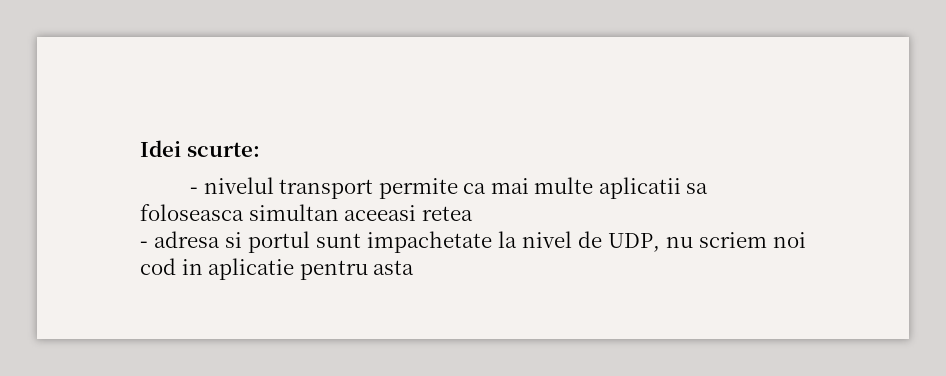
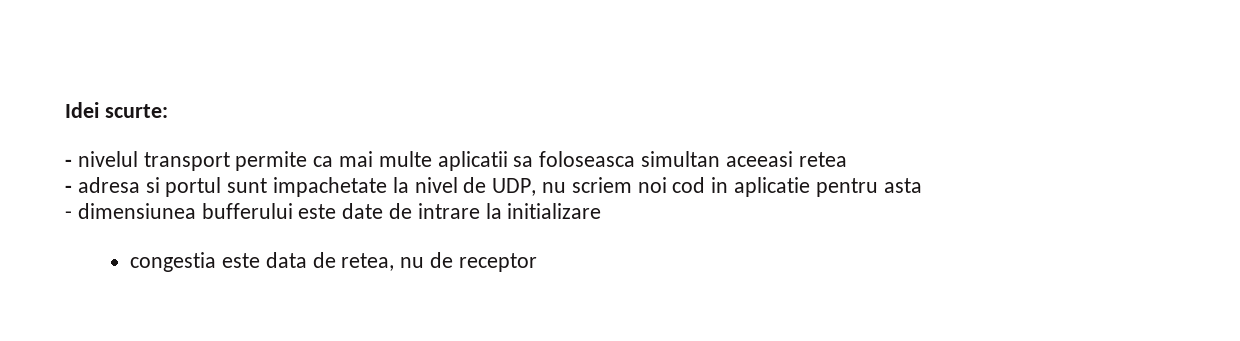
+ - dimensiunea bufferului este date de intrare la initializare
+ congestia este data de retea, nu de receptor

